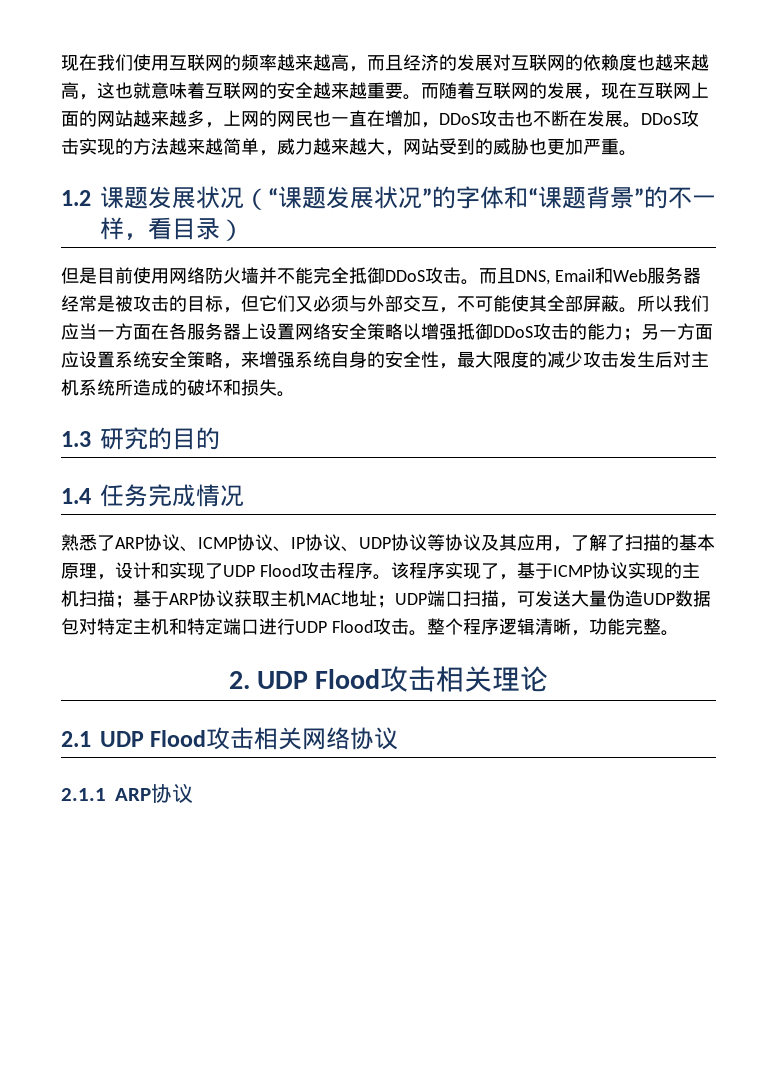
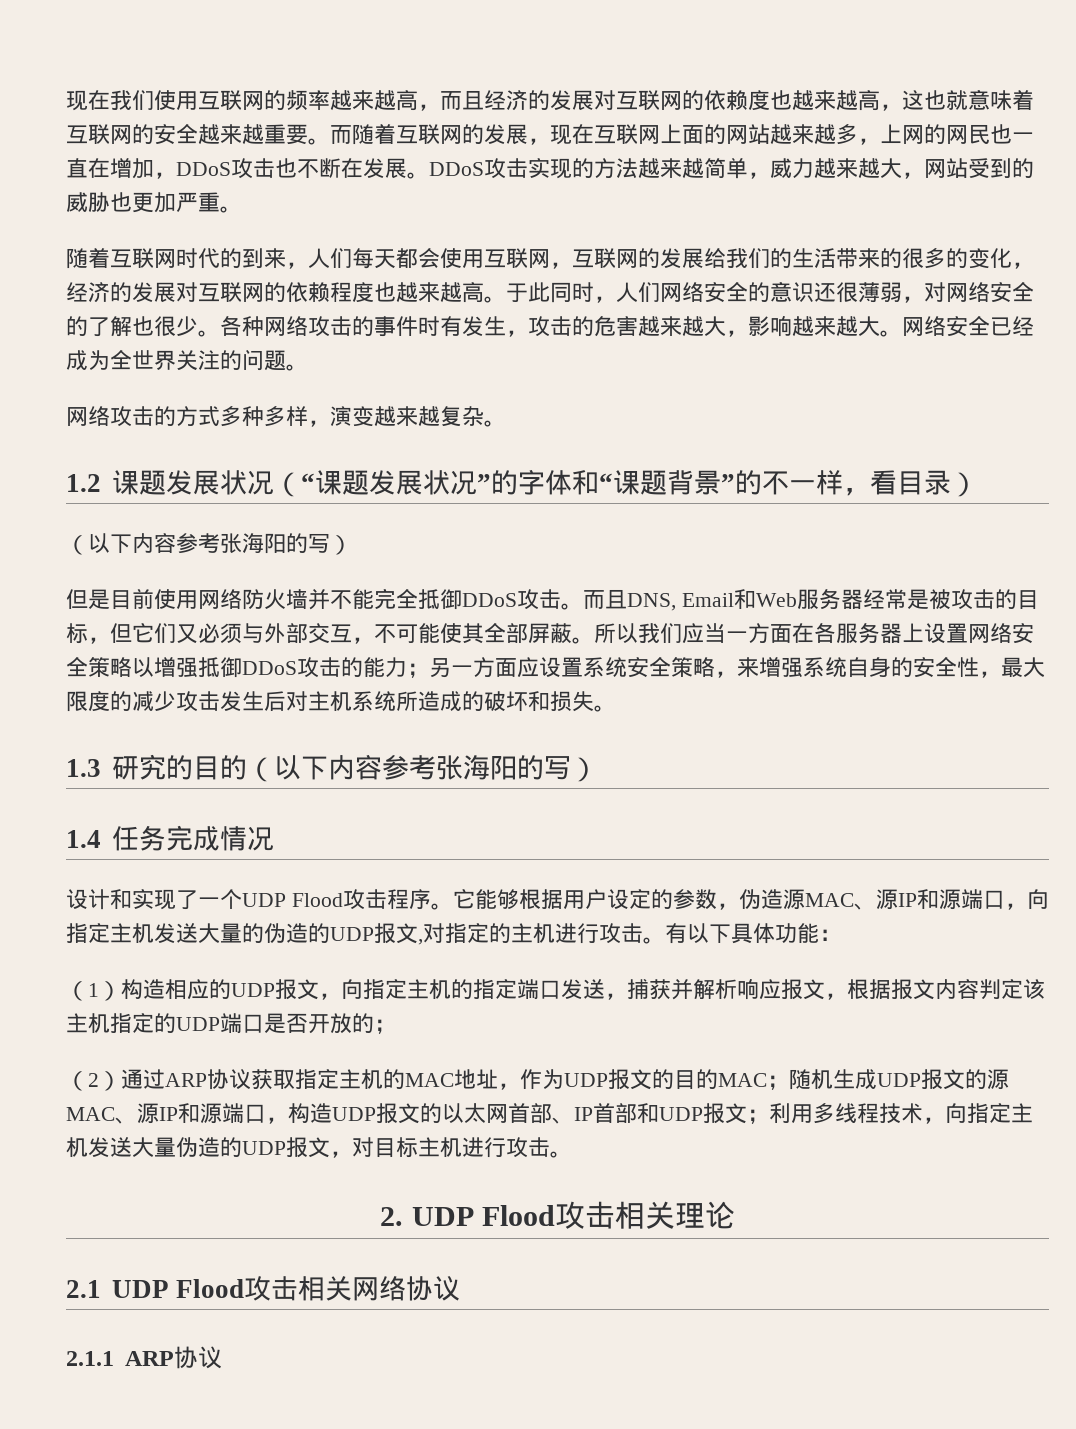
+ 随着互联网时代的到来，人们每天都会使用互联网，互联网的发展给我们的生活带来的很多的变化，经济的发展对互联网的依赖程度也越来越高。于此同时，人们网络安全的意识还很薄弱，对网络安全的了解也很少。各种网络攻击的事件时有发生，攻击的危害越来越大，影响越来越大。网络安全已经成为全世界关注的问题。
+ 网络攻击的方式多种多样，演变越来越复杂。
  1.2课题发展状况（“课题发展状况”的字体和“课题背景”的不一样，看目录）
+ （以下内容参考张海阳的写）
- 1.3研究的目的
+ 1.3研究的目的（以下内容参考张海阳的写）
  1.4任务完成情况
- 熟悉了ARP协议、ICMP协议、IP协议、UDP协议等协议及其应用，了解了扫描的基本原理，设计和实现了UDP Flood攻击程序。
+ 设计和实现了一个UDP Flood攻击程序。
- 该程序实现了，基于ICMP协议实现的主机扫描；基于ARP协议获取主机MAC地址；UDP端口扫描，可发送大量伪造UDP数据包对特定主机和特定端口进行UDP Flood攻击。整个程序逻辑清晰，功能完整。
+ 它能够根据用户设定的参数，伪造源MAC、源IP和源端口，向指定主机发送大量的伪造的UDP报文,对指定的主机进行攻击。有以下具体功能：
+ （1）构造相应的UDP报文，向指定主机的指定端口发送，捕获并解析响应报文，根据报文内容判定该主机指定的UDP端口是否开放的；
+ （2）通过ARP协议获取指定主机的MAC地址，作为UDP报文的目的MAC；随机生成UDP报文的源MAC、源IP和源端口，构造UDP报文的以太网首部、IP首部和UDP报文；利用多线程技术，向指定主机发送大量伪造的UDP报文，对目标主机进行攻击。

